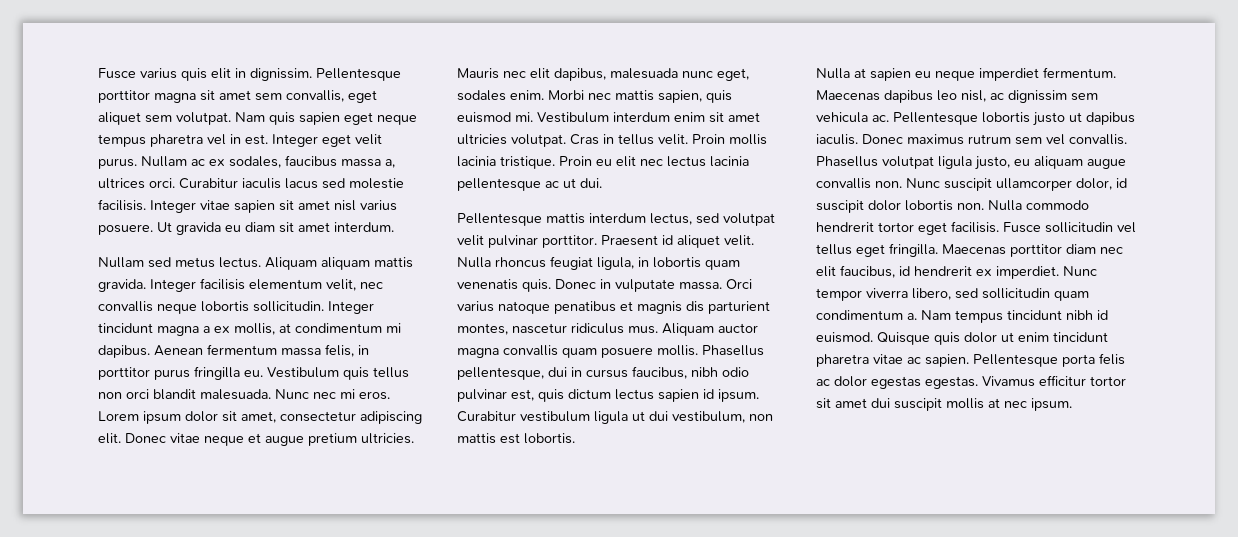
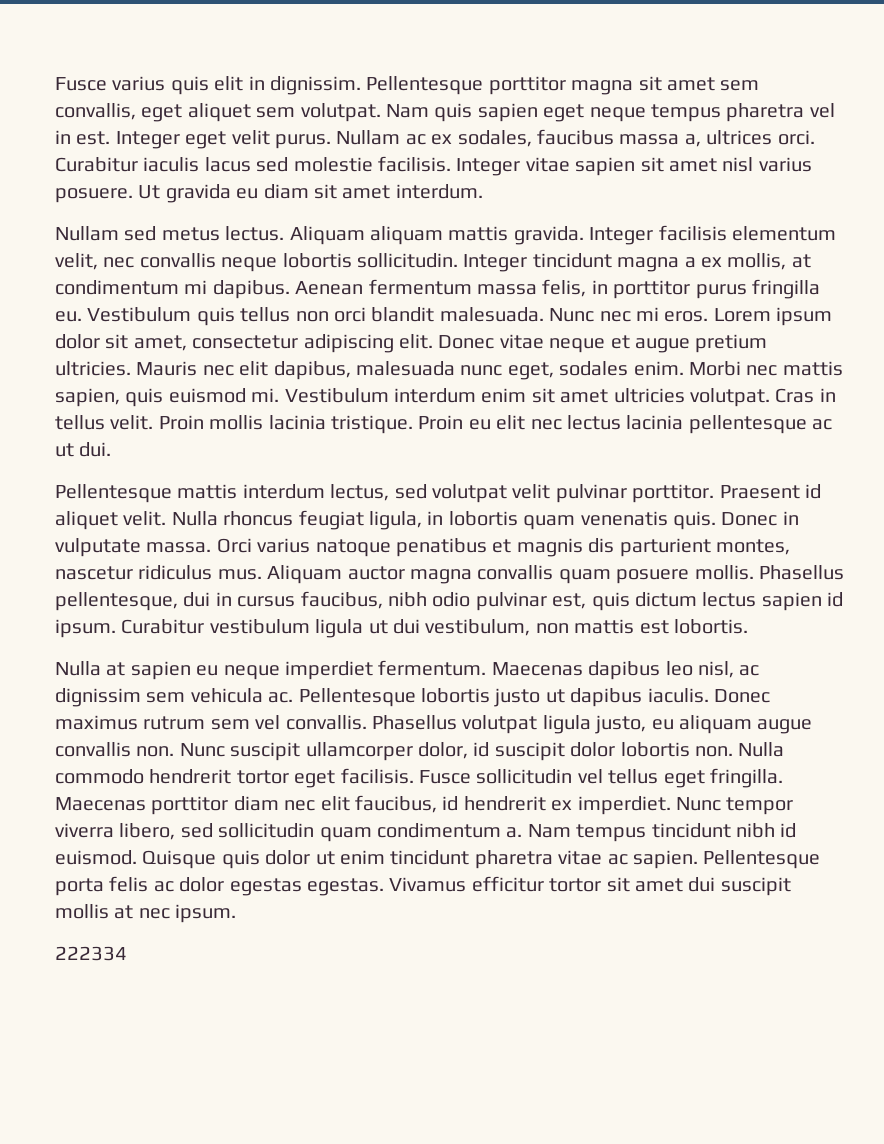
+ 222334

